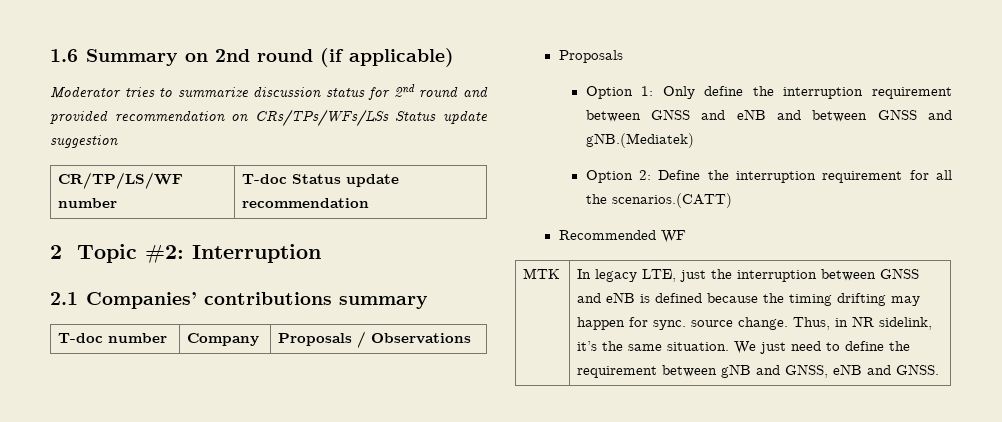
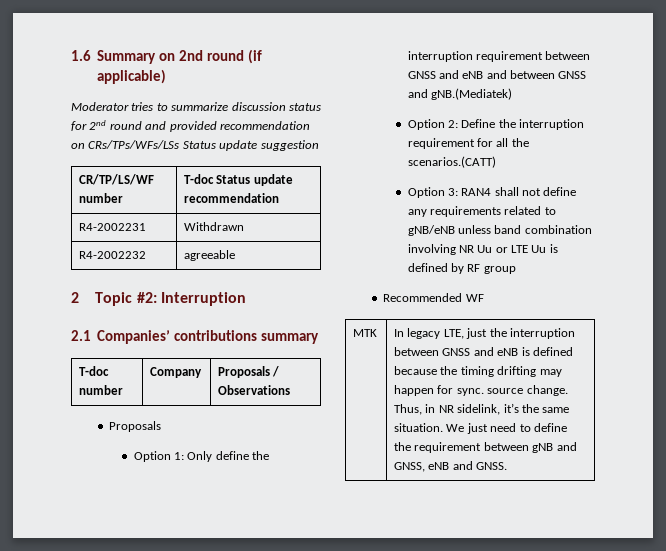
+ R4-2002231 | Withdrawn
+ R4-2002232 | agreeable
+ Option 3: RAN4 shall not define any requirements related to gNB/eNB unless band combination involving NR Uu or LTE Uu is defined by RF group

